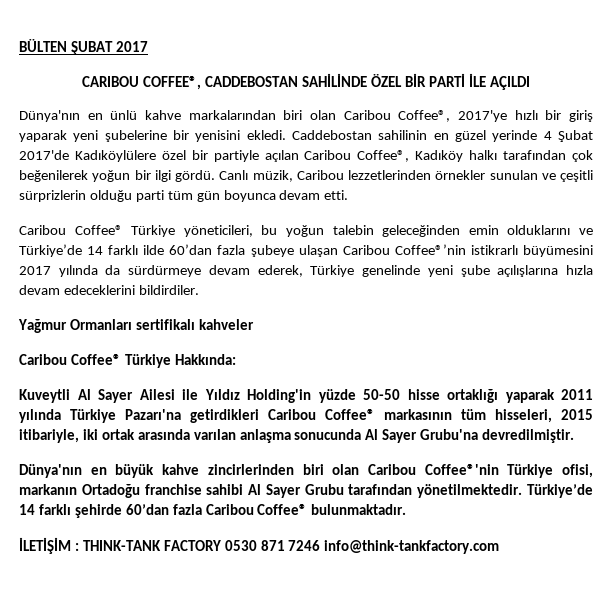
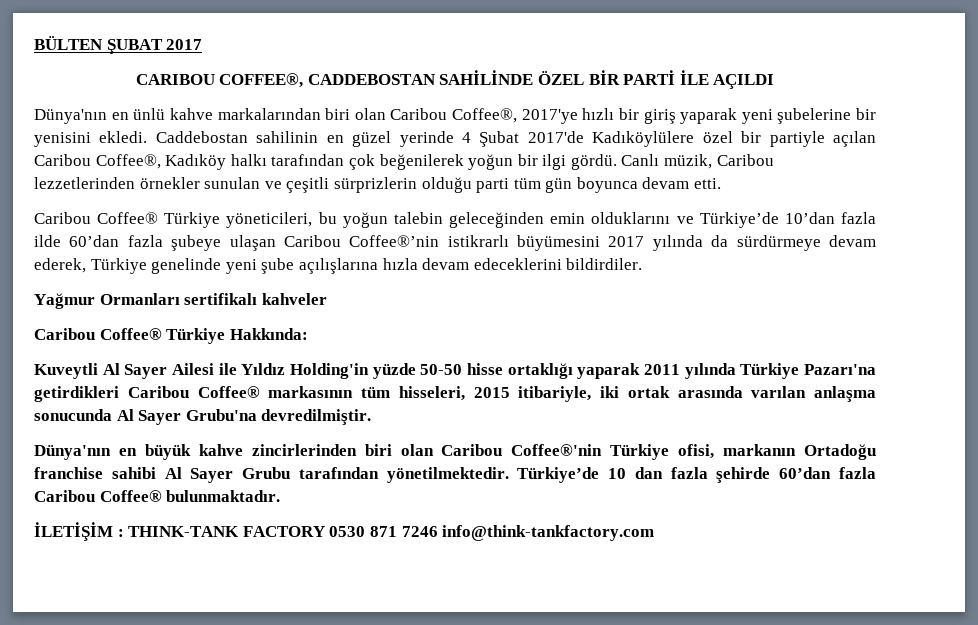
- Caribou Coffee® Türkiye yöneticileri, bu yoğun talebin geleceğinden emin olduklarını ve Türkiye’de 14 farklı ilde 60’dan fazla şubeye ulaşan Caribou Coffee®’nin istikrarlı büyümesini 2017 yılında da sürdürmeye devam ederek, Türkiye genelinde yeni şube açılışlarına hızla devam edeceklerini bildirdiler.
+ Caribou Coffee® Türkiye yöneticileri, bu yoğun talebin geleceğinden emin olduklarını ve Türkiye’de 10’dan fazla ilde 60’dan fazla şubeye ulaşan Caribou Coffee®’nin istikrarlı büyümesini 2017 yılında da sürdürmeye devam ederek, Türkiye genelinde yeni şube açılışlarına hızla devam edeceklerini bildirdiler.
- Türkiye’de 14 farklı şehirde 60’dan fazla Caribou Coffee® bulunmaktadır.
+ Türkiye’de 10 dan fazla şehirde 60’dan fazla Caribou Coffee® bulunmaktadır.

